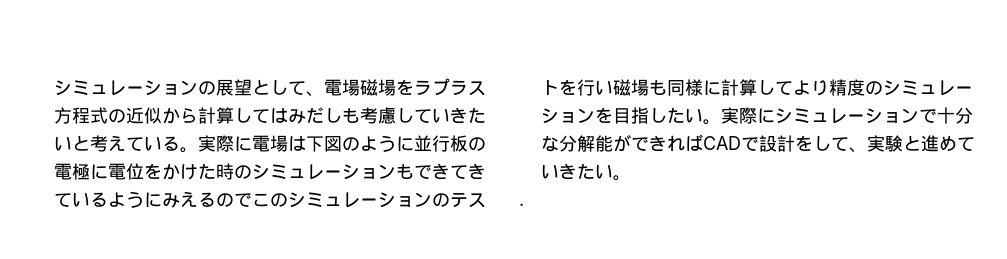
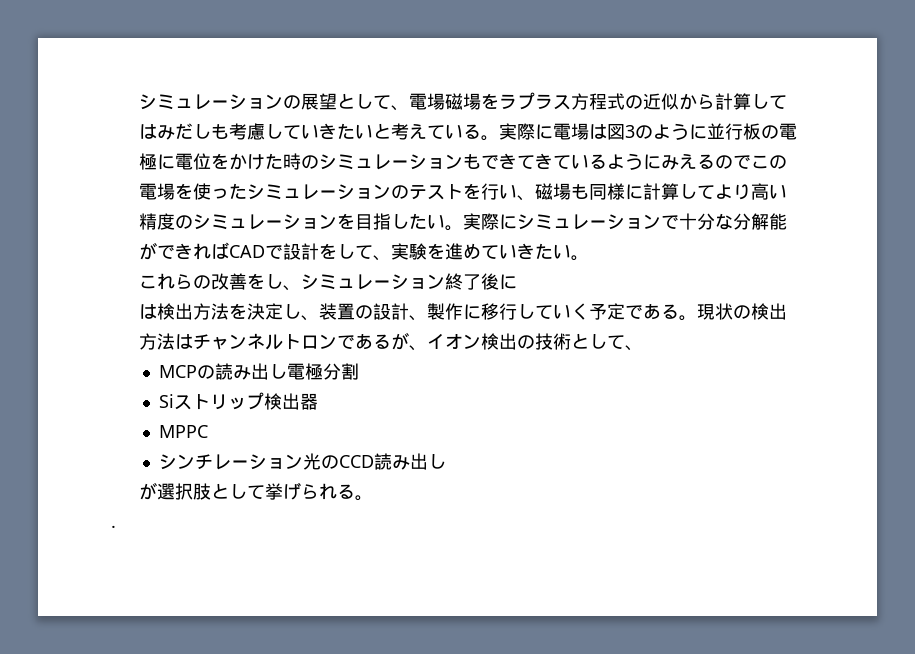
- 実際に電場は下図のように並行板の電極に電位をかけた時のシミュレーションもできてきているようにみえるのでこのシミュレーションのテストを行い磁場も同様に計算してより精度のシミュレーションを目指したい。
+ 実際に電場は図3のように並行板の電極に電位をかけた時のシミュレーションもできてきているようにみえるのでこの電場を使ったシミュレーションのテストを行い、磁場も同様に計算してより高い精度のシミュレーションを目指したい。
- 実際にシミュレーションで十分な分解能ができればCADで設計をして、実験と進めていきたい。
+ 実際にシミュレーションで十分な分解能ができればCADで設計をして、実験を進めていきたい。
+ これらの改善をし、シミュレーション終了後に
+ は検出方法を決定し、装置の設計、製作に移行していく予定である。現状の検出方法はチャンネルトロンであるが、イオン検出の技術として、
+ MCPの読み出し電極分割
+ Siストリップ検出器
+ MPPC
+ シンチレーション光のCCD読み出し
+ が選択肢として挙げられる。

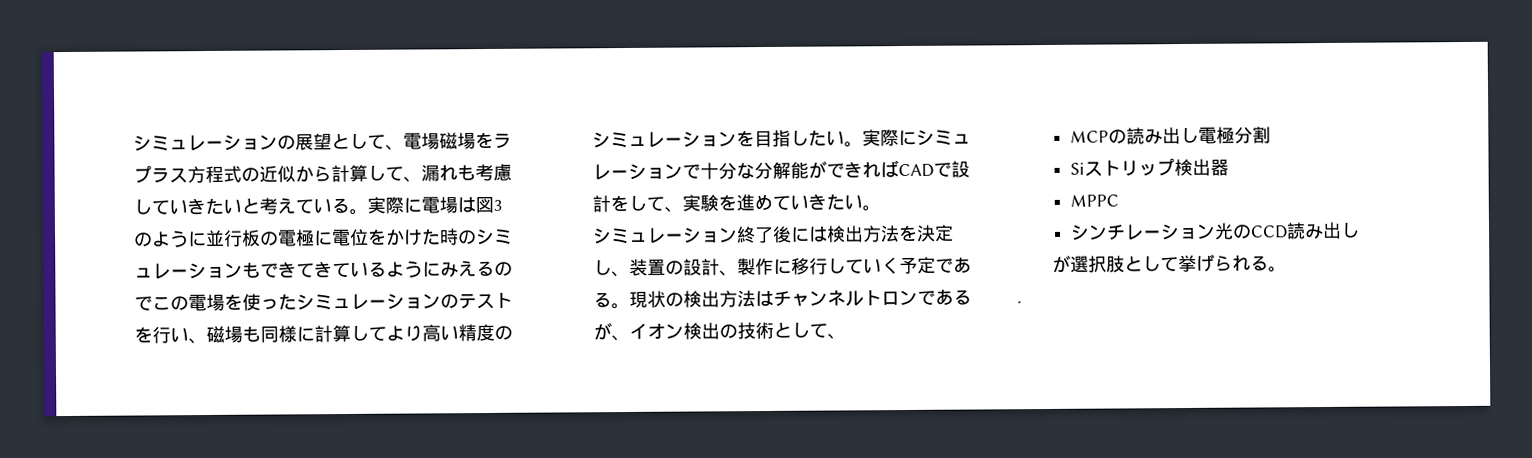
- シミュレーションの展望として、電場磁場をラプラス方程式の近似から計算してはみだしも考慮していきたいと考えている。
+ シミュレーションの展望として、電場磁場をラプラス方程式の近似から計算して、漏れも考慮していきたいと考えている。
- これらの改善をし、シミュレーション終了後に
- は検出方法を決定し、装置の設計、製作に移行していく予定である。
+ シミュレーション終了後には検出方法を決定し、装置の設計、製作に移行していく予定である。

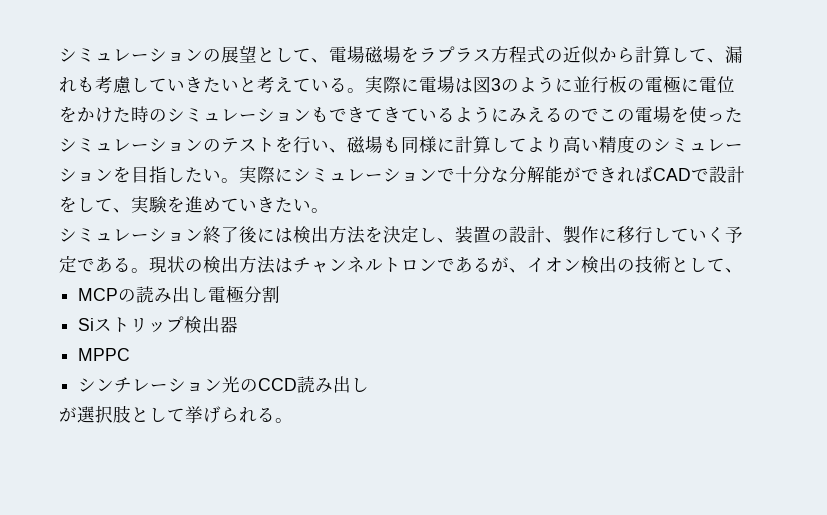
- .

